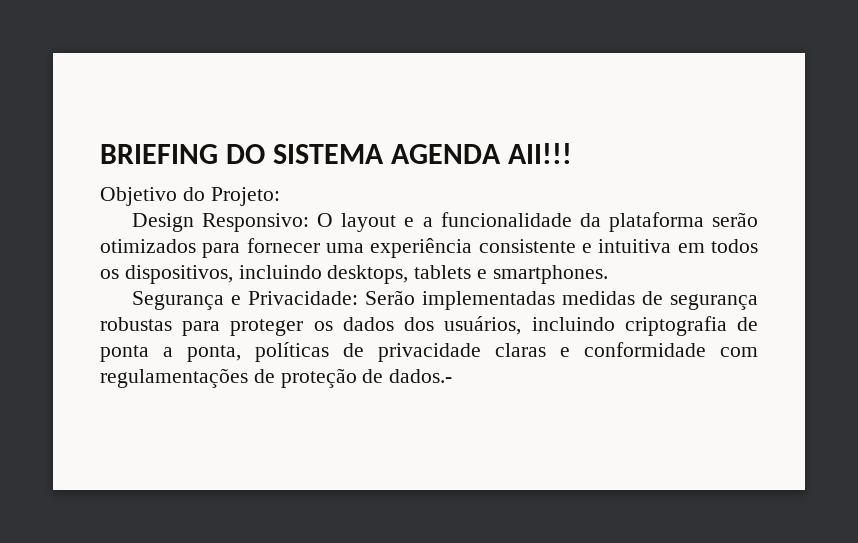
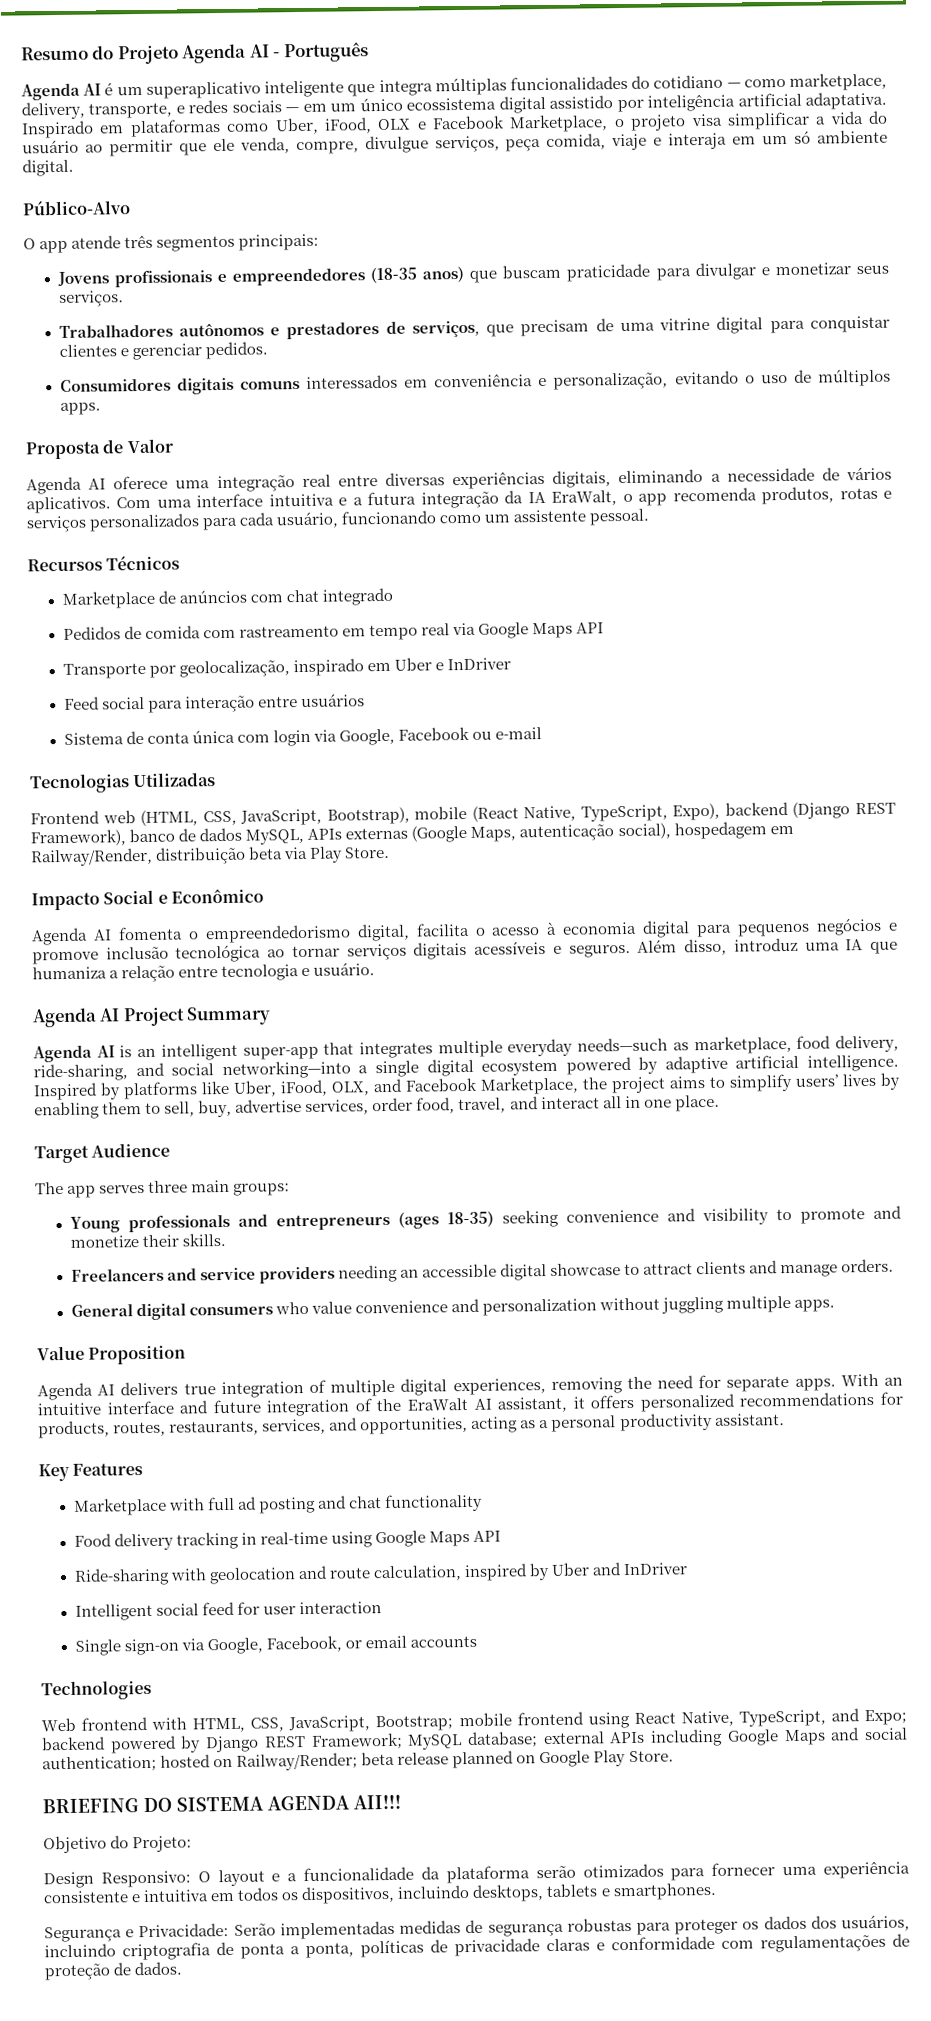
+ Resumo do Projeto Agenda AI - Português
+ Agenda AI é um superaplicativo inteligente que integra múltiplas funcionalidades do cotidiano — como marketplace, delivery, transporte, e redes sociais — em um único ecossistema digital assistido por inteligência artificial adaptativa. Inspirado em plataformas como Uber, iFood, OLX e Facebook Marketplace, o projeto visa simplificar a vida do usuário ao permitir que ele venda, compre, divulgue serviços, peça comida, viaje e interaja em um só ambiente digital.
+ Público-Alvo
+ O app atende três segmentos principais:
+ Jovens profissionais e empreendedores (18-35 anos) que buscam praticidade para divulgar e monetizar seus serviços.
+ Trabalhadores autônomos e prestadores de serviços, que precisam de uma vitrine digital para conquistar clientes e gerenciar pedidos.
+ Consumidores digitais comuns interessados em conveniência e personalização, evitando o uso de múltiplos apps.
+ Proposta de Valor
+ Agenda AI oferece uma integração real entre diversas experiências digitais, eliminando a necessidade de vários aplicativos. Com uma interface intuitiva e a futura integração da IA EraWalt, o app recomenda produtos, rotas e serviços personalizados para cada usuário, funcionando como um assistente pessoal.
+ Recursos Técnicos
+ Marketplace de anúncios com chat integrado
+ Pedidos de comida com rastreamento em tempo real via Google Maps API
+ Transporte por geolocalização, inspirado em Uber e InDriver
+ Feed social para interação entre usuários
+ Sistema de conta única com login via Google, Facebook ou e-mail
+ Tecnologias Utilizadas
+ Frontend web (HTML, CSS, JavaScript, Bootstrap), mobile (React Native, TypeScript, Expo), backend (Django REST Framework), banco de dados MySQL, APIs externas (Google Maps, autenticação social), hospedagem em Railway/Render, distribuição beta via Play Store.
+ Impacto Social e Econômico
+ Agenda AI fomenta o empreendedorismo digital, facilita o acesso à economia digital para pequenos negócios e promove inclusão tecnológica ao tornar serviços digitais acessíveis e seguros. Além disso, introduz uma IA que humaniza a relação entre tecnologia e usuário.
+ Agenda AI Project Summary
+ Agenda AI is an intelligent super-app that integrates multiple everyday needs—such as marketplace, food delivery, ride-sharing, and social networking—into a single digital ecosystem powered by adaptive artificial intelligence. Inspired by platforms like Uber, iFood, OLX, and Facebook Marketplace, the project aims to simplify users’ lives by enabling them to sell, buy, advertise services, order food, travel, and interact all in one place.
+ Target Audience
+ The app serves three main groups:
+ Young professionals and entrepreneurs (ages 18-35) seeking convenience and visibility to promote and monetize their skills.
+ Freelancers and service providers needing an accessible digital showcase to attract clients and manage orders.
+ General digital consumers who value convenience and personalization without juggling multiple apps.
+ Value Proposition
+ Agenda AI delivers true integration of multiple digital experiences, removing the need for separate apps. With an intuitive interface and future integration of the EraWalt AI assistant, it offers personalized recommendations for products, routes, restaurants, services, and opportunities, acting as a personal productivity assistant.
+ Key Features
+ Marketplace with full ad posting and chat functionality
+ Food delivery tracking in real-time using Google Maps API
+ Ride-sharing with geolocation and route calculation, inspired by Uber and InDriver
+ Intelligent social feed for user interaction
+ Single sign-on via Google, Facebook, or email accounts
+ Technologies
+ Web frontend with HTML, CSS, JavaScript, Bootstrap; mobile frontend using React Native, TypeScript, and Expo; backend powered by Django REST Framework; MySQL database; external APIs including Google Maps and social authentication; hosted on Railway/Render; beta release planned on Google Play Store.
- Segurança e Privacidade: Serão implementadas medidas de segurança robustas para proteger os dados dos usuários, incluindo criptografia de ponta a ponta, políticas de privacidade claras e conformidade com regulamentações de proteção de dados.-
+ Segurança e Privacidade: Serão implementadas medidas de segurança robustas para proteger os dados dos usuários, incluindo criptografia de ponta a ponta, políticas de privacidade claras e conformidade com regulamentações de proteção de dados.

